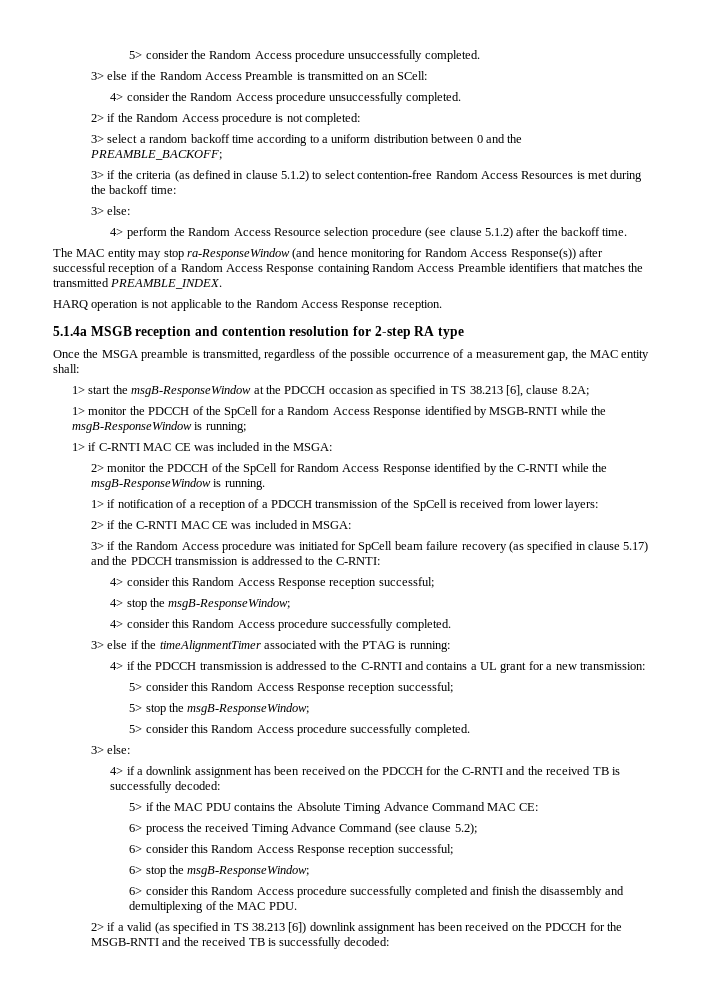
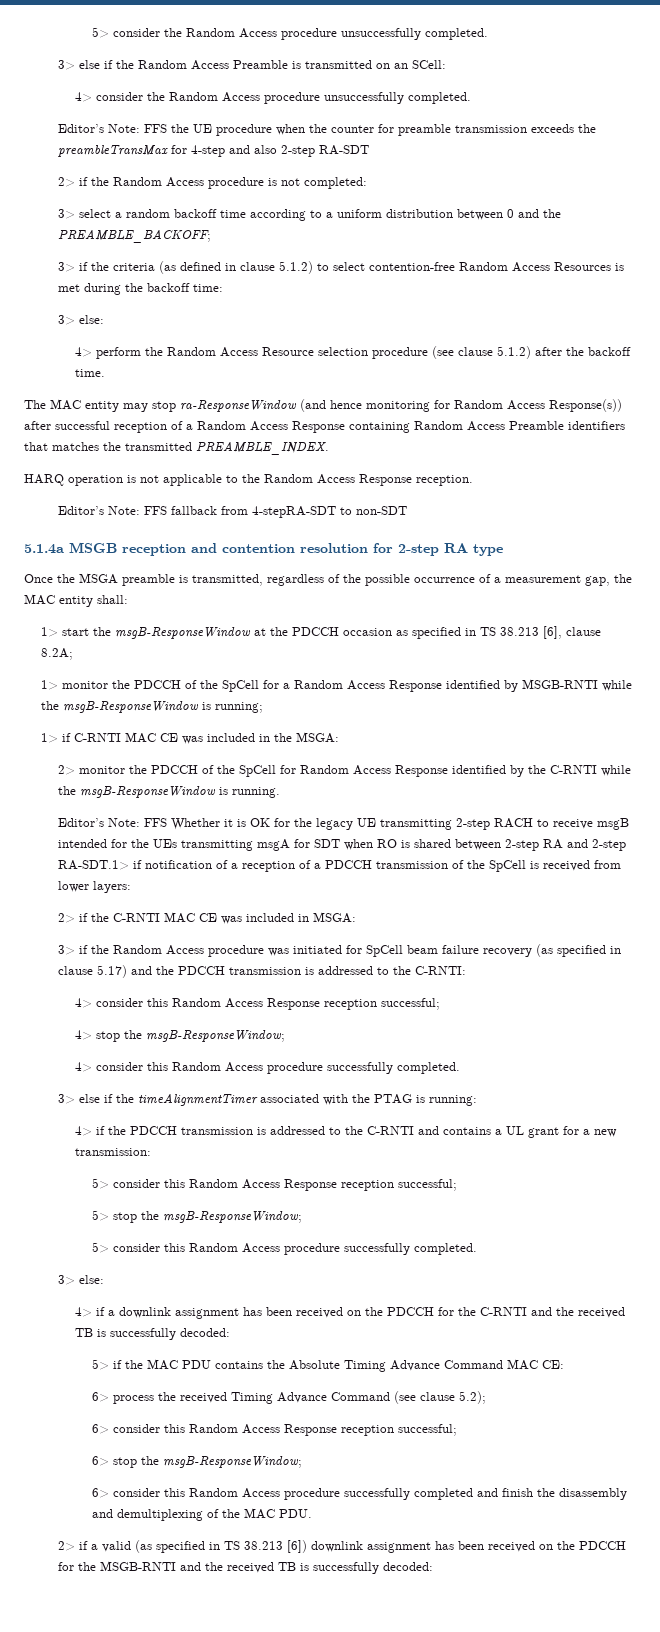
+ Editor’s Note: FFS the UE procedure when the counter for preamble transmission exceeds the preambleTransMax for 4-step and also 2-step RA-SDT
+ Editor’s Note: FFS fallback from 4-stepRA-SDT to non-SDT
- 1> if notification of a reception of a PDCCH transmission of the SpCell is received from lower layers:
+ Editor’s Note: FFS Whether it is OK for the legacy UE transmitting 2-step RACH to receive msgB intended for the UEs transmitting msgA for SDT when RO is shared between 2-step RA and 2-step RA-SDT.1> if notification of a reception of a PDCCH transmission of the SpCell is received from lower layers:

